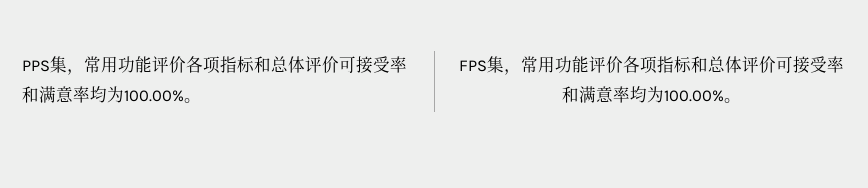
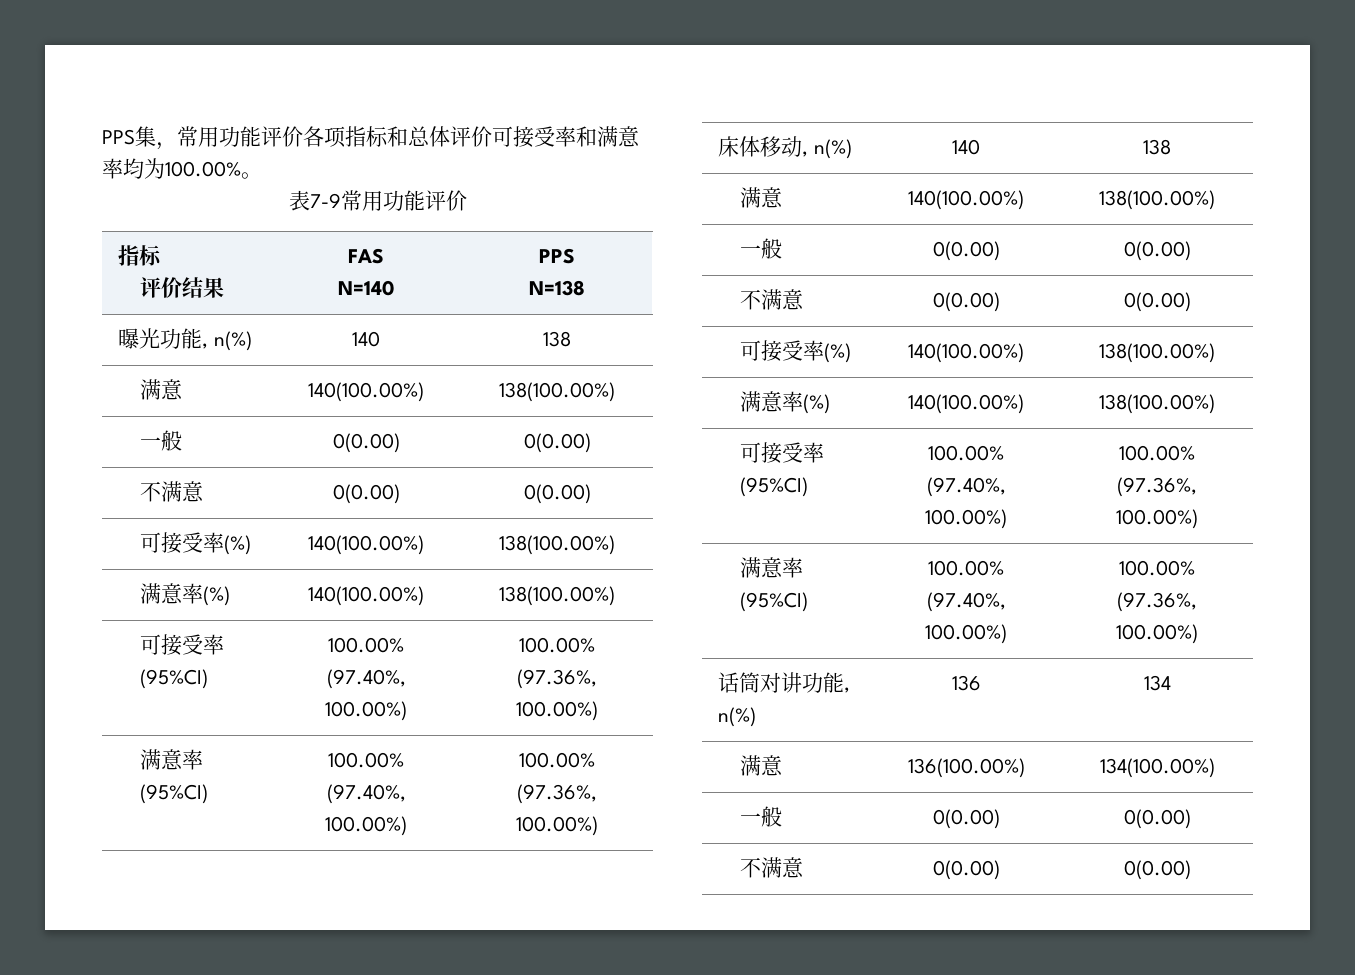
- FPS集，常用功能评价各项指标和总体评价可接受率和满意率均为100.00%。
+ 表7-9常用功能评价
+ 指标
+ 评价结果 | FAS
+ N=140 | PPS
+ N=138
+ 曝光功能, n(%) | 140 | 138
+ 满意 | 140(100.00%) | 138(100.00%)
+ 一般 | 0(0.00) | 0(0.00)
+ 不满意 | 0(0.00) | 0(0.00)
+ 可接受率(%) | 140(100.00%) | 138(100.00%)
+ 满意率(%) | 140(100.00%) | 138(100.00%)
+ 可接受率(95%CI) | 100.00% (97.40%, 100.00%) | 100.00% (97.36%, 100.00%)
+ 满意率(95%CI) | 100.00% (97.40%, 100.00%) | 100.00% (97.36%, 100.00%)
+ 床体移动, n(%) | 140 | 138
+ 满意 | 140(100.00%) | 138(100.00%)
+ 一般 | 0(0.00) | 0(0.00)
+ 不满意 | 0(0.00) | 0(0.00)
+ 可接受率(%) | 140(100.00%) | 138(100.00%)
+ 满意率(%) | 140(100.00%) | 138(100.00%)
+ 可接受率(95%CI) | 100.00% (97.40%, 100.00%) | 100.00% (97.36%, 100.00%)
+ 满意率(95%CI) | 100.00% (97.40%, 100.00%) | 100.00% (97.36%, 100.00%)
+ 话筒对讲功能, n(%) | 136 | 134
+ 满意 | 136(100.00%) | 134(100.00%)
+ 一般 | 0(0.00) | 0(0.00)
+ 不满意 | 0(0.00) | 0(0.00)

